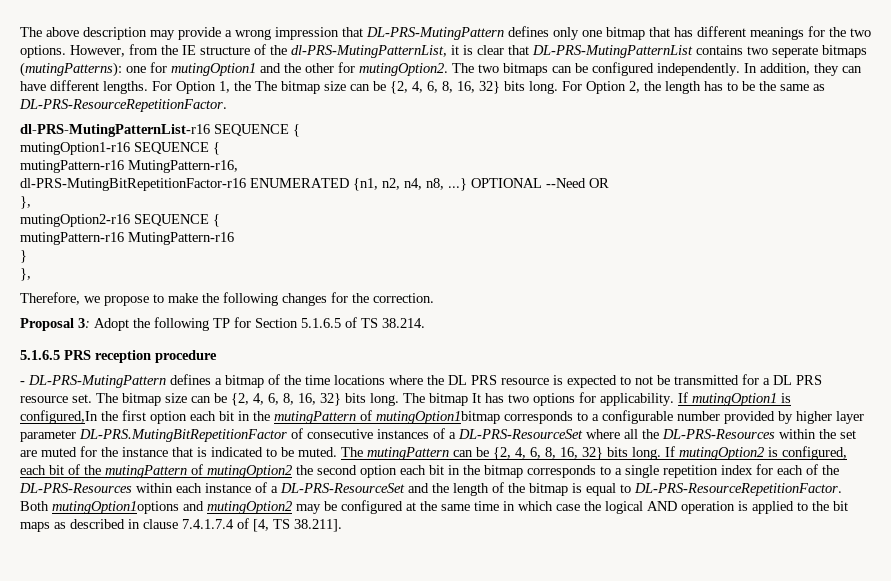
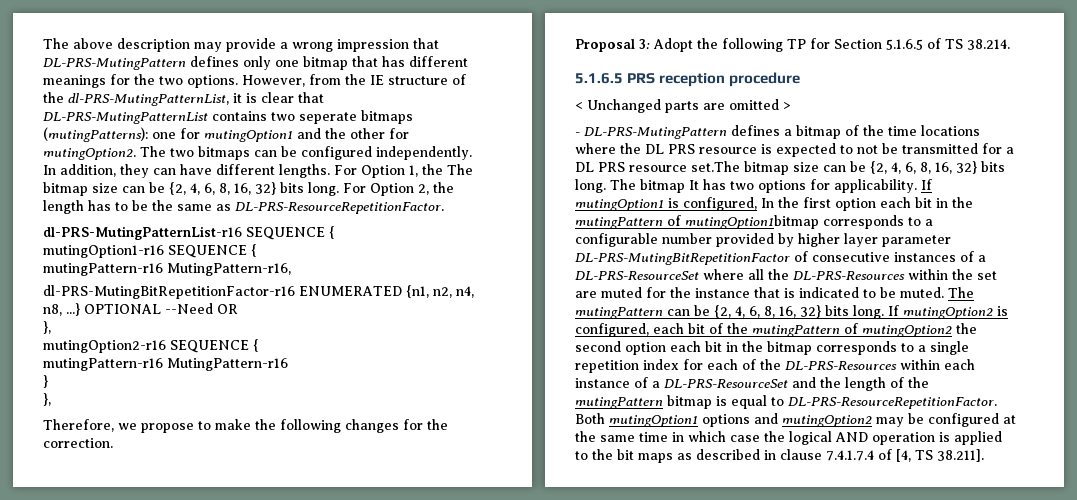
+ < Unchanged parts are omitted >
- - DL-PRS-MutingPattern defines a bitmap of the time locations where the DL PRS resource is expected to not be transmitted for a DL PRS resource set. The bitmap size can be {2, 4, 6, 8, 16, 32} bits long.
+ - DL-PRS-MutingPattern defines a bitmap of the time locations where the DL PRS resource is expected to not be transmitted for a DL PRS resource set.The bitmap size can be {2, 4, 6, 8, 16, 32} bits long.
- If mutingOption1 is configured,In the first option each bit in the mutingPattern of mutingOption1bitmap corresponds to a configurable number provided by higher layer parameter DL-PRS.MutingBitRepetitionFactor of consecutive instances of a DL-PRS-ResourceSet where all the DL-PRS-Resources within the set are muted for the instance that is indicated to be muted.
+ If mutingOption1 is configured, In the first option each bit in the mutingPattern of mutingOption1bitmap corresponds to a configurable number provided by higher layer parameter DL-PRS-MutingBitRepetitionFactor of consecutive instances of a DL-PRS-ResourceSet where all the DL-PRS-Resources within the set are muted for the instance that is indicated to be muted.
- If mutingOption2 is configured, each bit of the mutingPattern of mutingOption2 the second option each bit in the bitmap corresponds to a single repetition index for each of the DL-PRS-Resources within each instance of a DL-PRS-ResourceSet and the length of the bitmap is equal to DL-PRS-ResourceRepetitionFactor.
+ If mutingOption2 is configured, each bit of the mutingPattern of mutingOption2 the second option each bit in the bitmap corresponds to a single repetition index for each of the DL-PRS-Resources within each instance of a DL-PRS-ResourceSet and the length of the mutingPattern bitmap is equal to DL-PRS-ResourceRepetitionFactor.
- Both mutingOption1options and mutingOption2 may be configured at the same time in which case the logical AND operation is applied to the bit maps as described in clause 7.4.1.7.4 of [4, TS 38.211].
+ Both mutingOption1 options and mutingOption2 may be configured at the same time in which case the logical AND operation is applied to the bit maps as described in clause 7.4.1.7.4 of [4, TS 38.211].

